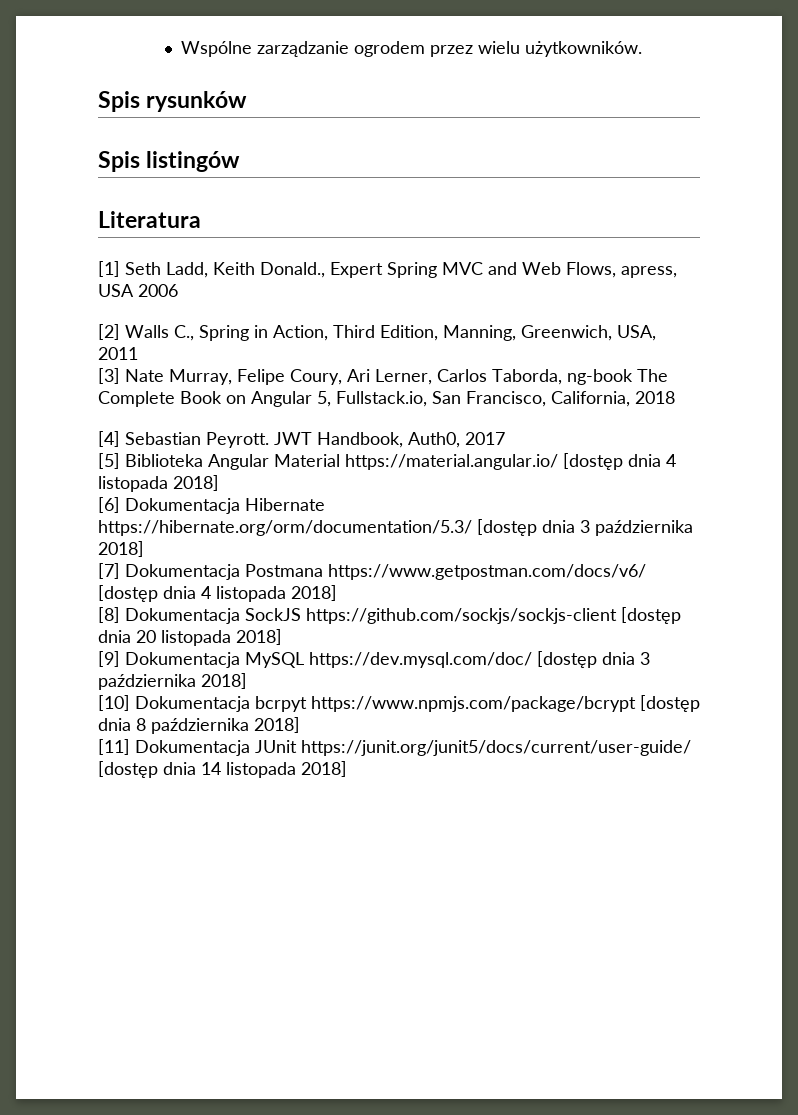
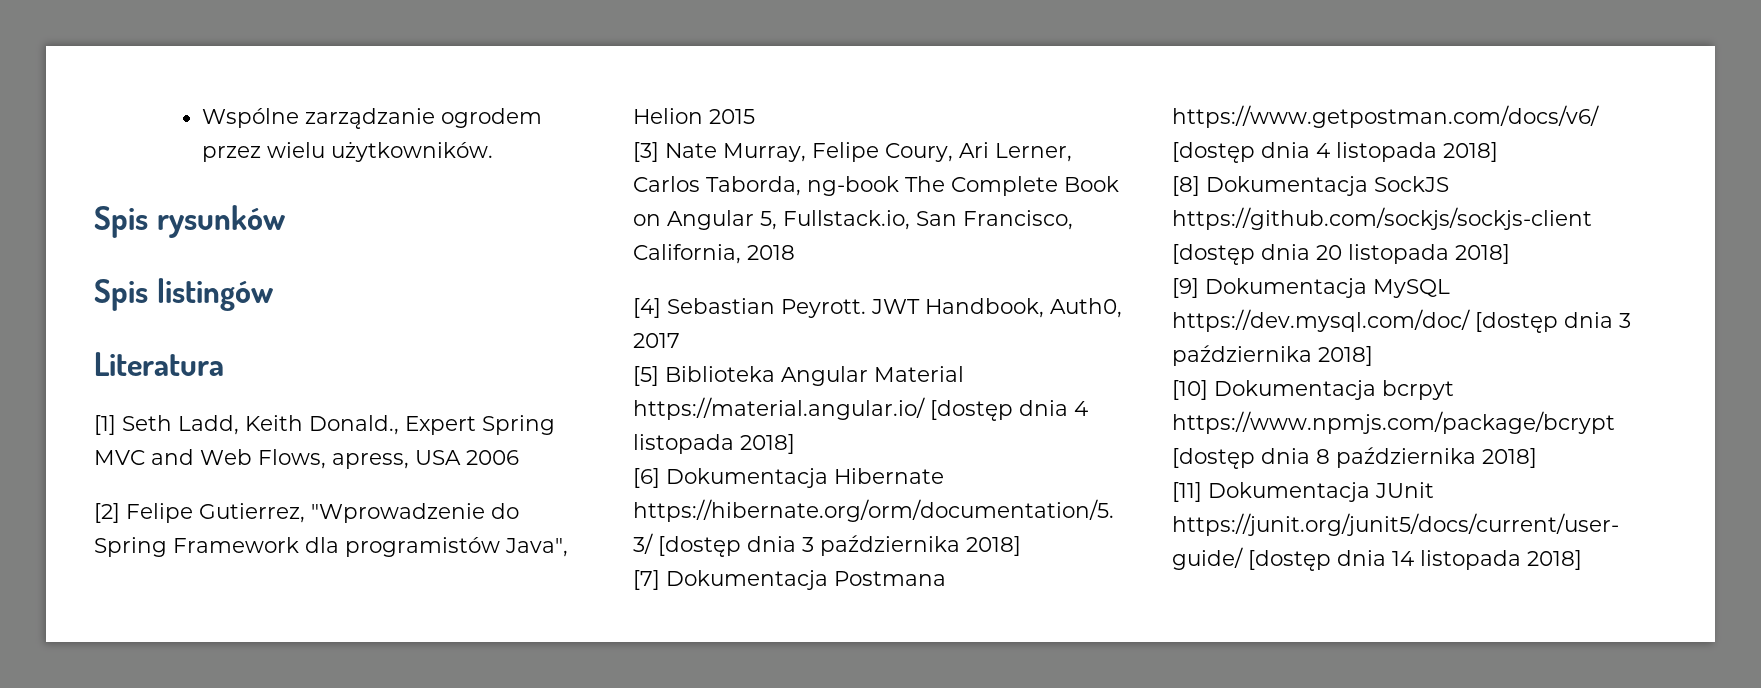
- [2] Walls C., Spring in Action, Third Edition, Manning, Greenwich, USA, 2011
+ [2] Felipe Gutierrez, "Wprowadzenie do Spring Framework dla programistów Java", Helion 2015

